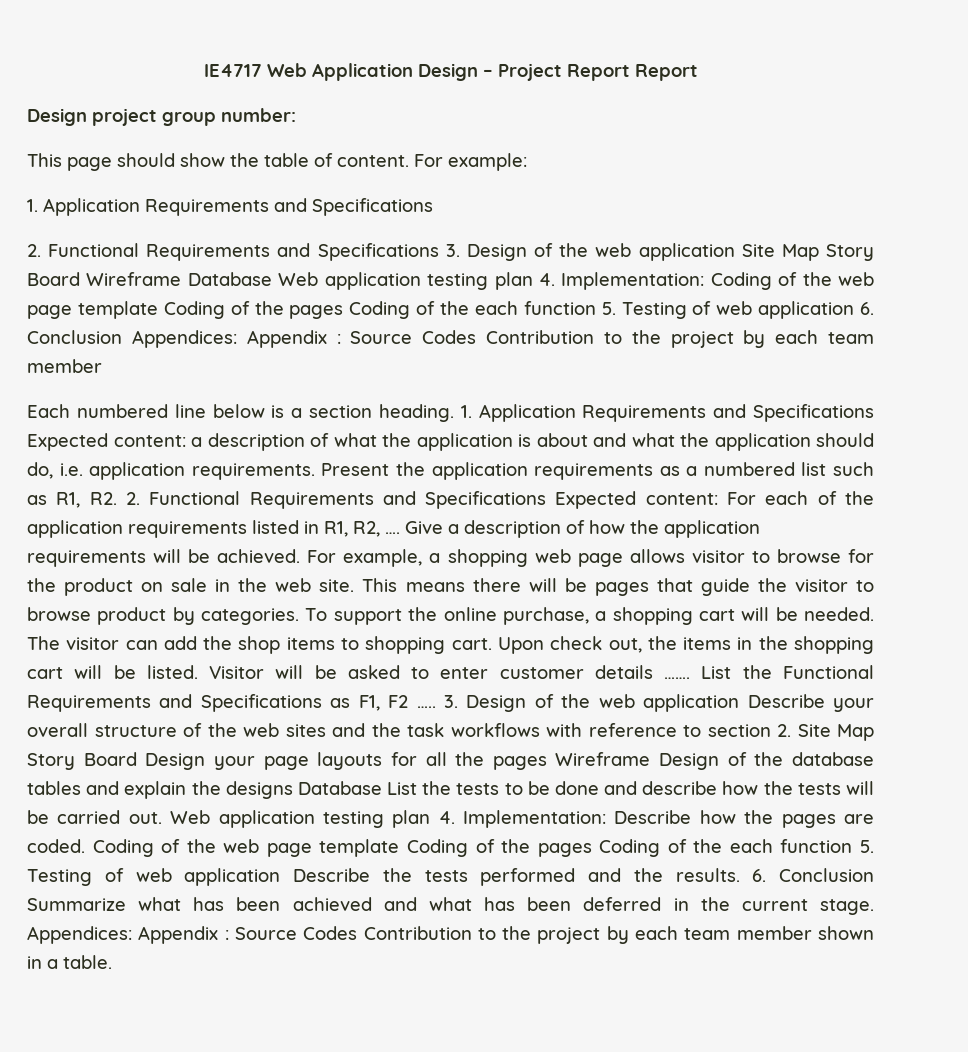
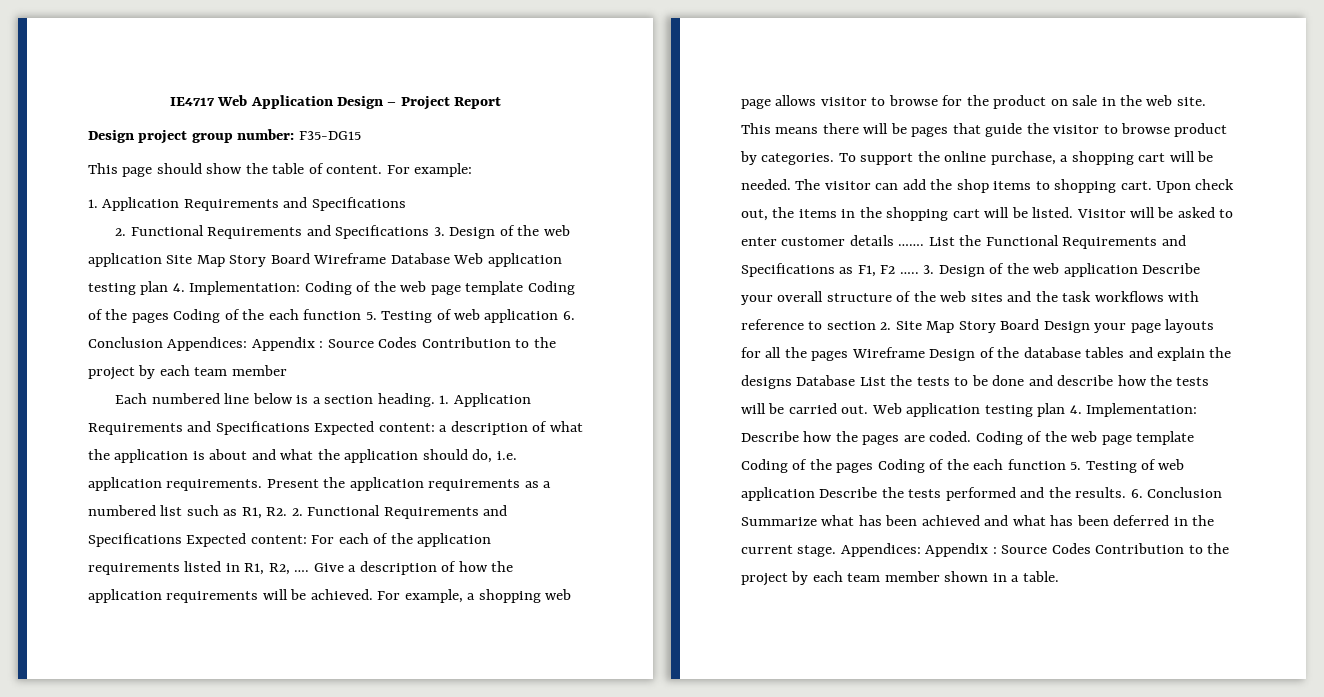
- IE4717 Web Application Design – Project Report Report
+ IE4717 Web Application Design – Project Report
- Design project group number:
+ Design project group number: F35-DG15

